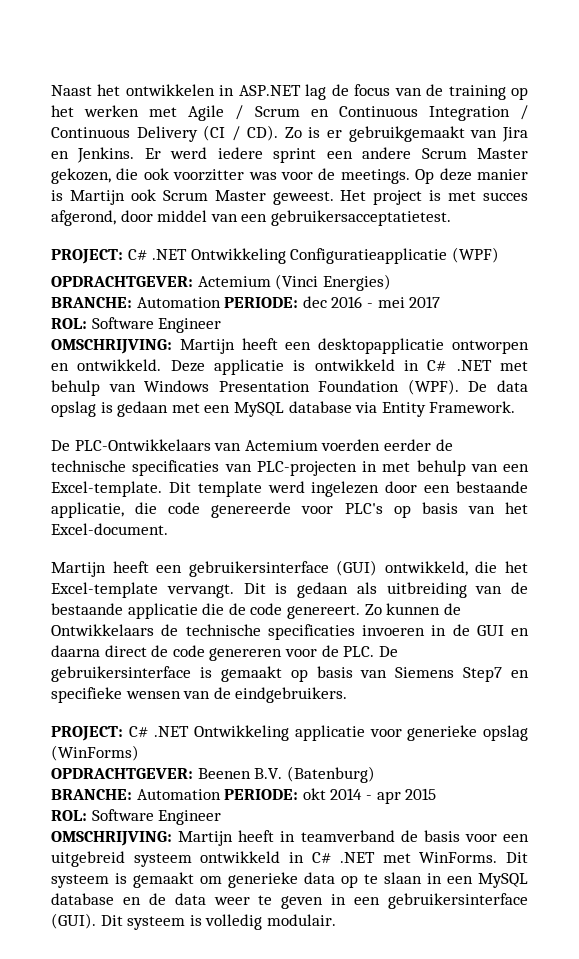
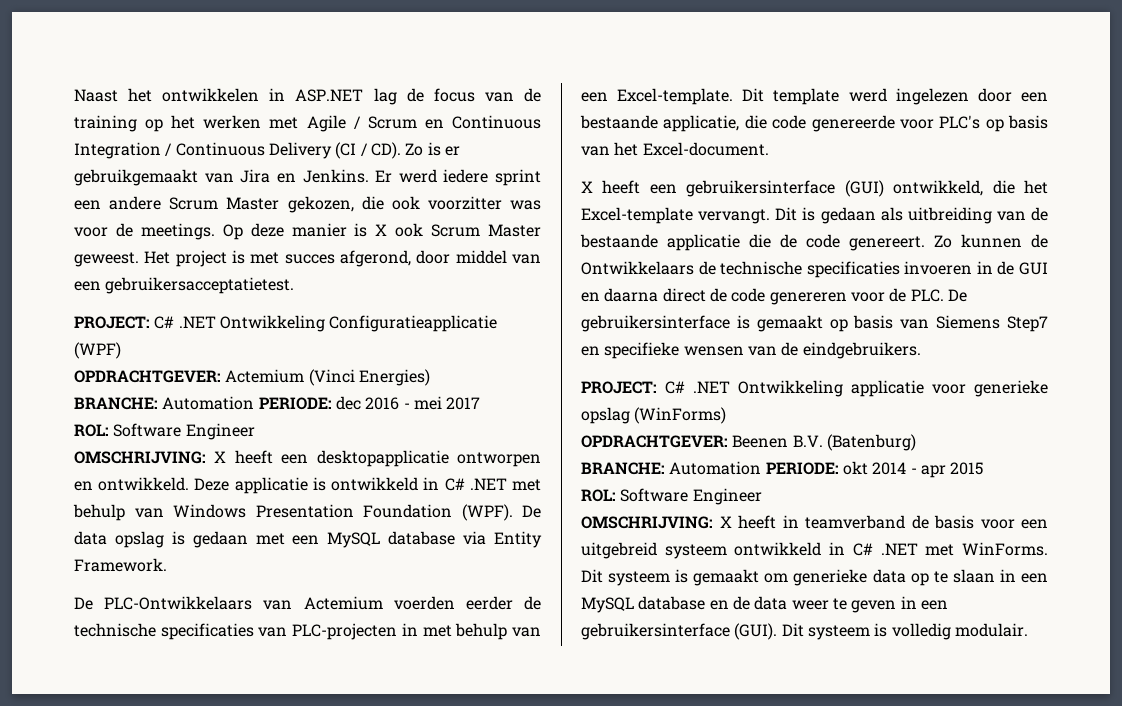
- Op deze manier is Martijn ook Scrum Master geweest.
+ Op deze manier is X ook Scrum Master geweest.
- OMSCHRIJVING: Martijn heeft een desktopapplicatie ontworpen en ontwikkeld.
+ OMSCHRIJVING: X heeft een desktopapplicatie ontworpen en ontwikkeld.
- Martijn heeft een gebruikersinterface (GUI) ontwikkeld, die het Excel-template vervangt.
+ X heeft een gebruikersinterface (GUI) ontwikkeld, die het Excel-template vervangt.
- OMSCHRIJVING: Martijn heeft in teamverband de basis voor een uitgebreid systeem ontwikkeld in C# .NET met WinForms.
+ OMSCHRIJVING: X heeft in teamverband de basis voor een uitgebreid systeem ontwikkeld in C# .NET met WinForms.

